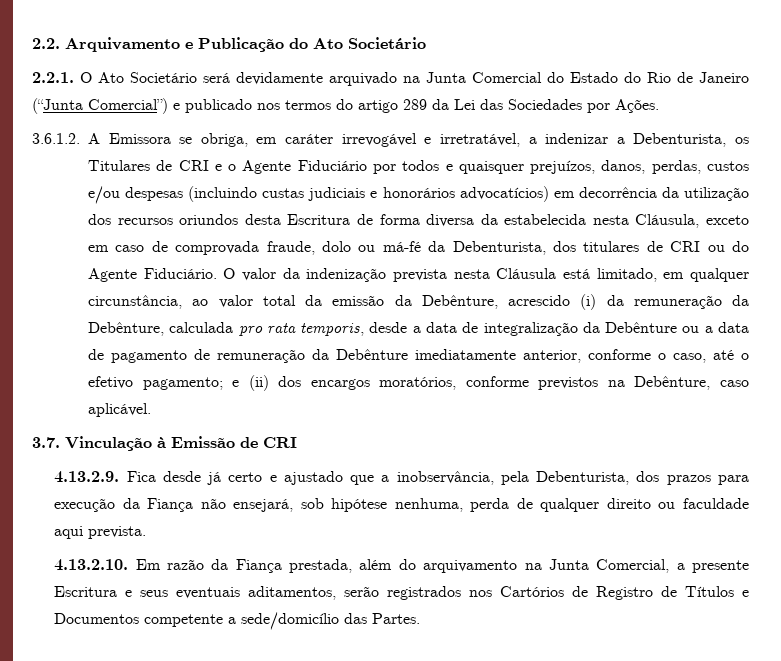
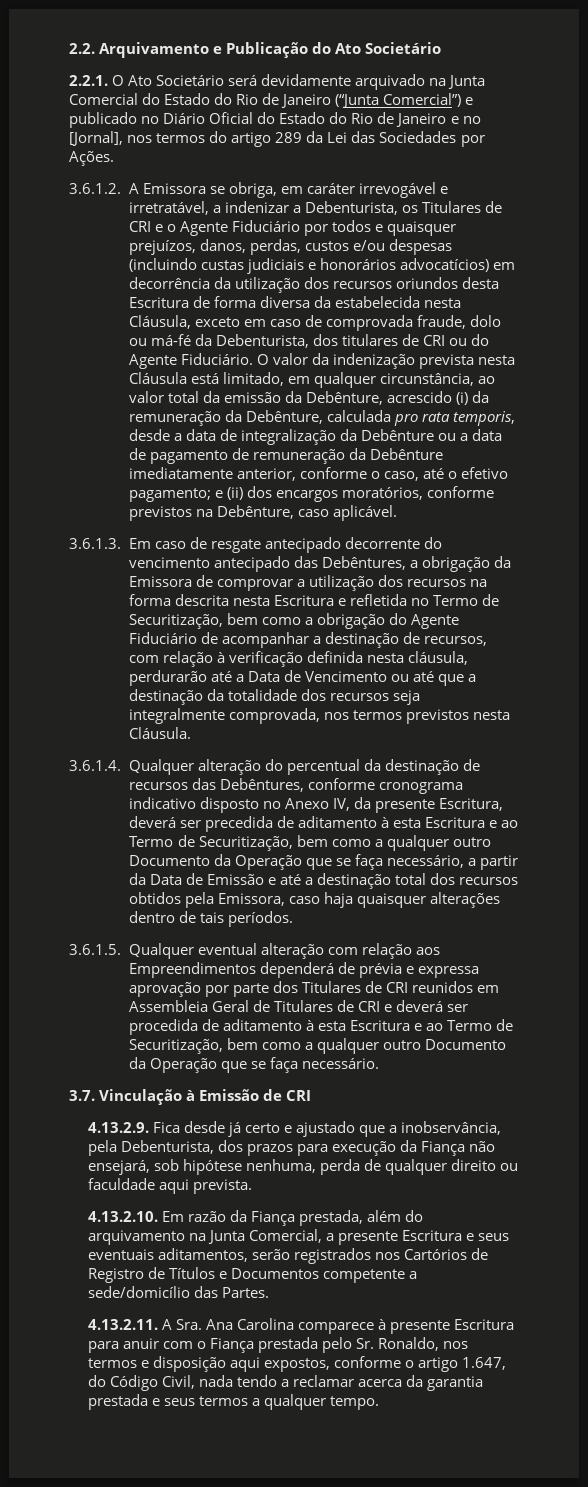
- 2.2.1. O Ato Societário será devidamente arquivado na Junta Comercial do Estado do Rio de Janeiro (“Junta Comercial”) e publicado nos termos do artigo 289 da Lei das Sociedades por Ações.
+ 2.2.1. O Ato Societário será devidamente arquivado na Junta Comercial do Estado do Rio de Janeiro (“Junta Comercial”) e publicado no Diário Oficial do Estado do Rio de Janeiro e no [Jornal], nos termos do artigo 289 da Lei das Sociedades por Ações.
+ 3.6.1.3. Em caso de resgate antecipado decorrente do vencimento antecipado das Debêntures, a obrigação da Emissora de comprovar a utilização dos recursos na forma descrita nesta Escritura e refletida no Termo de Securitização, bem como a obrigação do Agente Fiduciário de acompanhar a destinação de recursos, com relação à verificação definida nesta cláusula, perdurarão até a Data de Vencimento ou até que a destinação da totalidade dos recursos seja integralmente comprovada, nos termos previstos nesta Cláusula.
+ 3.6.1.4. Qualquer alteração do percentual da destinação de recursos das Debêntures, conforme cronograma indicativo disposto no Anexo IV, da presente Escritura, deverá ser precedida de aditamento à esta Escritura e ao Termo de Securitização, bem como a qualquer outro Documento da Operação que se faça necessário, a partir da Data de Emissão e até a destinação total dos recursos obtidos pela Emissora, caso haja quaisquer alterações dentro de tais períodos.
+ 3.6.1.5. Qualquer eventual alteração com relação aos Empreendimentos dependerá de prévia e expressa aprovação por parte dos Titulares de CRI reunidos em Assembleia Geral de Titulares de CRI e deverá ser procedida de aditamento à esta Escritura e ao Termo de Securitização, bem como a qualquer outro Documento da Operação que se faça necessário.
+ 4.13.2.11. A Sra. Ana Carolina comparece à presente Escritura para anuir com o Fiança prestada pelo Sr. Ronaldo, nos termos e disposição aqui expostos, conforme o artigo 1.647, do Código Civil, nada tendo a reclamar acerca da garantia prestada e seus termos a qualquer tempo.

